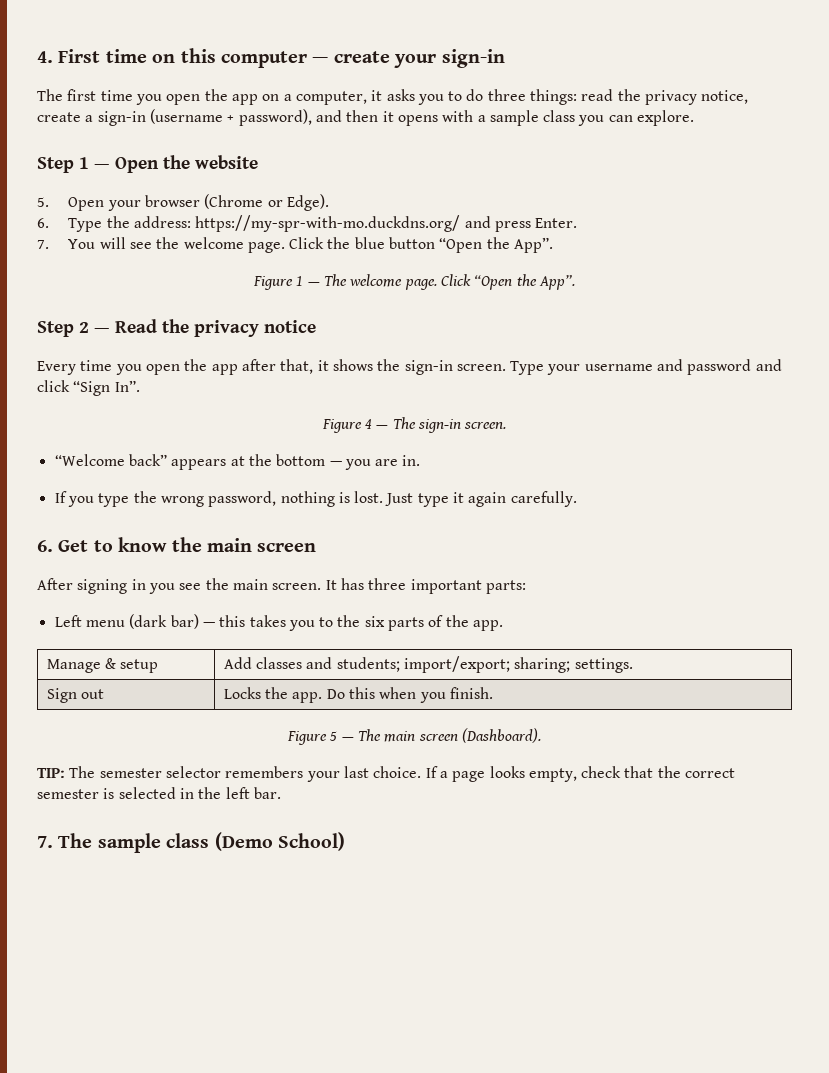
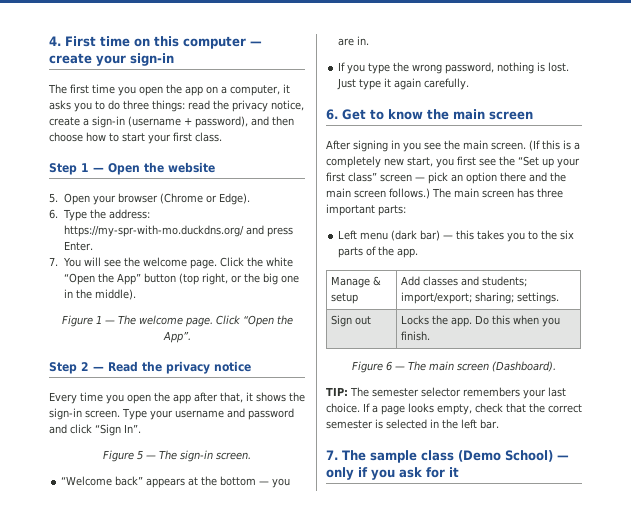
- The first time you open the app on a computer, it asks you to do three things: read the privacy notice, create a sign-in (username + password), and then it opens with a sample class you can explore.
+ The first time you open the app on a computer, it asks you to do three things: read the privacy notice, create a sign-in (username + password), and then choose how to start your first class.
- Click the blue button “Open the App”.
+ Click the white “Open the App” button (top right, or the big one in the middle).
- Figure 4 — The sign-in screen.
+ Figure 5 — The sign-in screen.
- It has three important parts:
+ (If this is a completely new start, you first see the “Set up your first class” screen — pick an option there and the main screen follows.) The main screen has three important parts:
- Figure 5 — The main screen (Dashboard).
+ Figure 6 — The main screen (Dashboard).
- 7. The sample class (Demo School)
+ 7. The sample class (Demo School) — only if you ask for it

